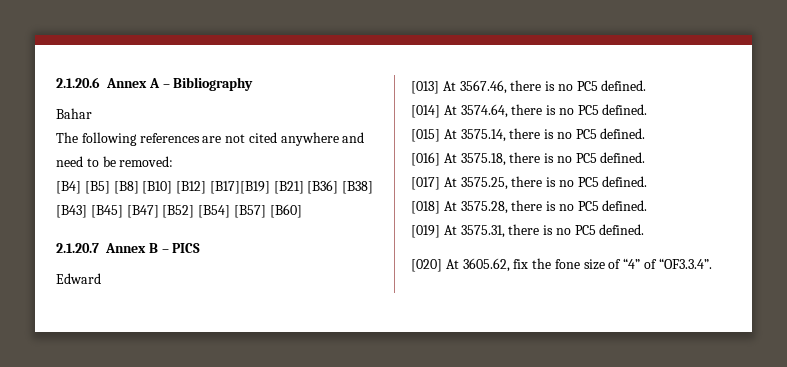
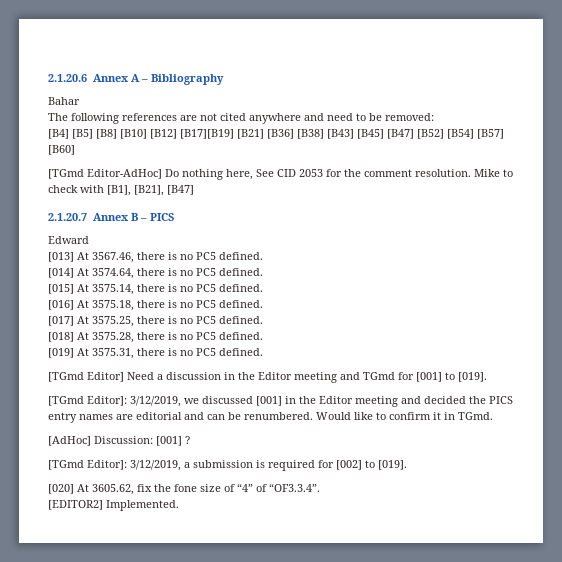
+ [TGmd Editor-AdHoc] Do nothing here, See CID 2053 for the comment resolution. Mike to check with [B1], [B21], [B47]
+ [TGmd Editor] Need a discussion in the Editor meeting and TGmd for [001] to [019].
+ [TGmd Editor]: 3/12/2019, we discussed [001] in the Editor meeting and decided the PICS entry names are editorial and can be renumbered. Would like to confirm it in TGmd.
+ [AdHoc] Discussion: [001] ?
+ [TGmd Editor]: 3/12/2019, a submission is required for [002] to [019].
+ [EDITOR2] Implemented.

